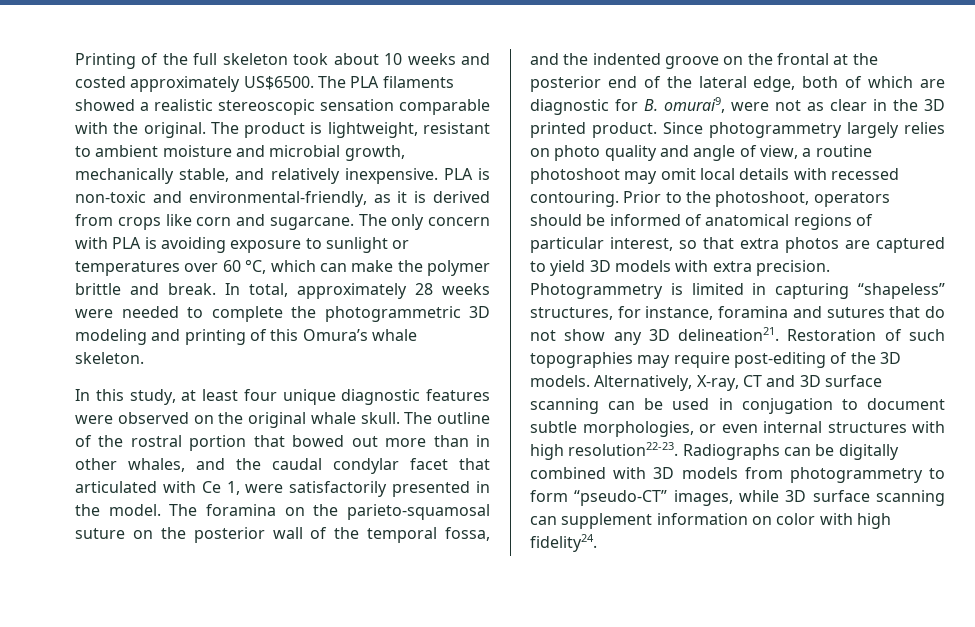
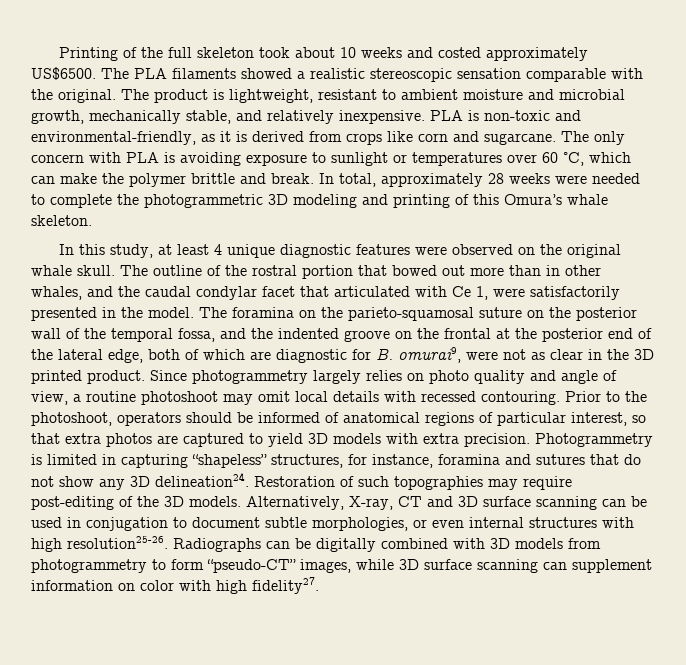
- In this study, at least four unique diagnostic features were observed on the original whale skull.
+ In this study, at least 4 unique diagnostic features were observed on the original whale skull.
- Photogrammetry is limited in capturing “shapeless” structures, for instance, foramina and sutures that do not show any 3D delineation21.
+ Photogrammetry is limited in capturing “shapeless” structures, for instance, foramina and sutures that do not show any 3D delineation24.
- Alternatively, X-ray, CT and 3D surface scanning can be used in conjugation to document subtle morphologies, or even internal structures with high resolution22-23.
+ Alternatively, X-ray, CT and 3D surface scanning can be used in conjugation to document subtle morphologies, or even internal structures with high resolution25-26.
- Radiographs can be digitally combined with 3D models from photogrammetry to form “pseudo-CT” images, while 3D surface scanning can supplement information on color with high fidelity24.
+ Radiographs can be digitally combined with 3D models from photogrammetry to form “pseudo-CT” images, while 3D surface scanning can supplement information on color with high fidelity27.

